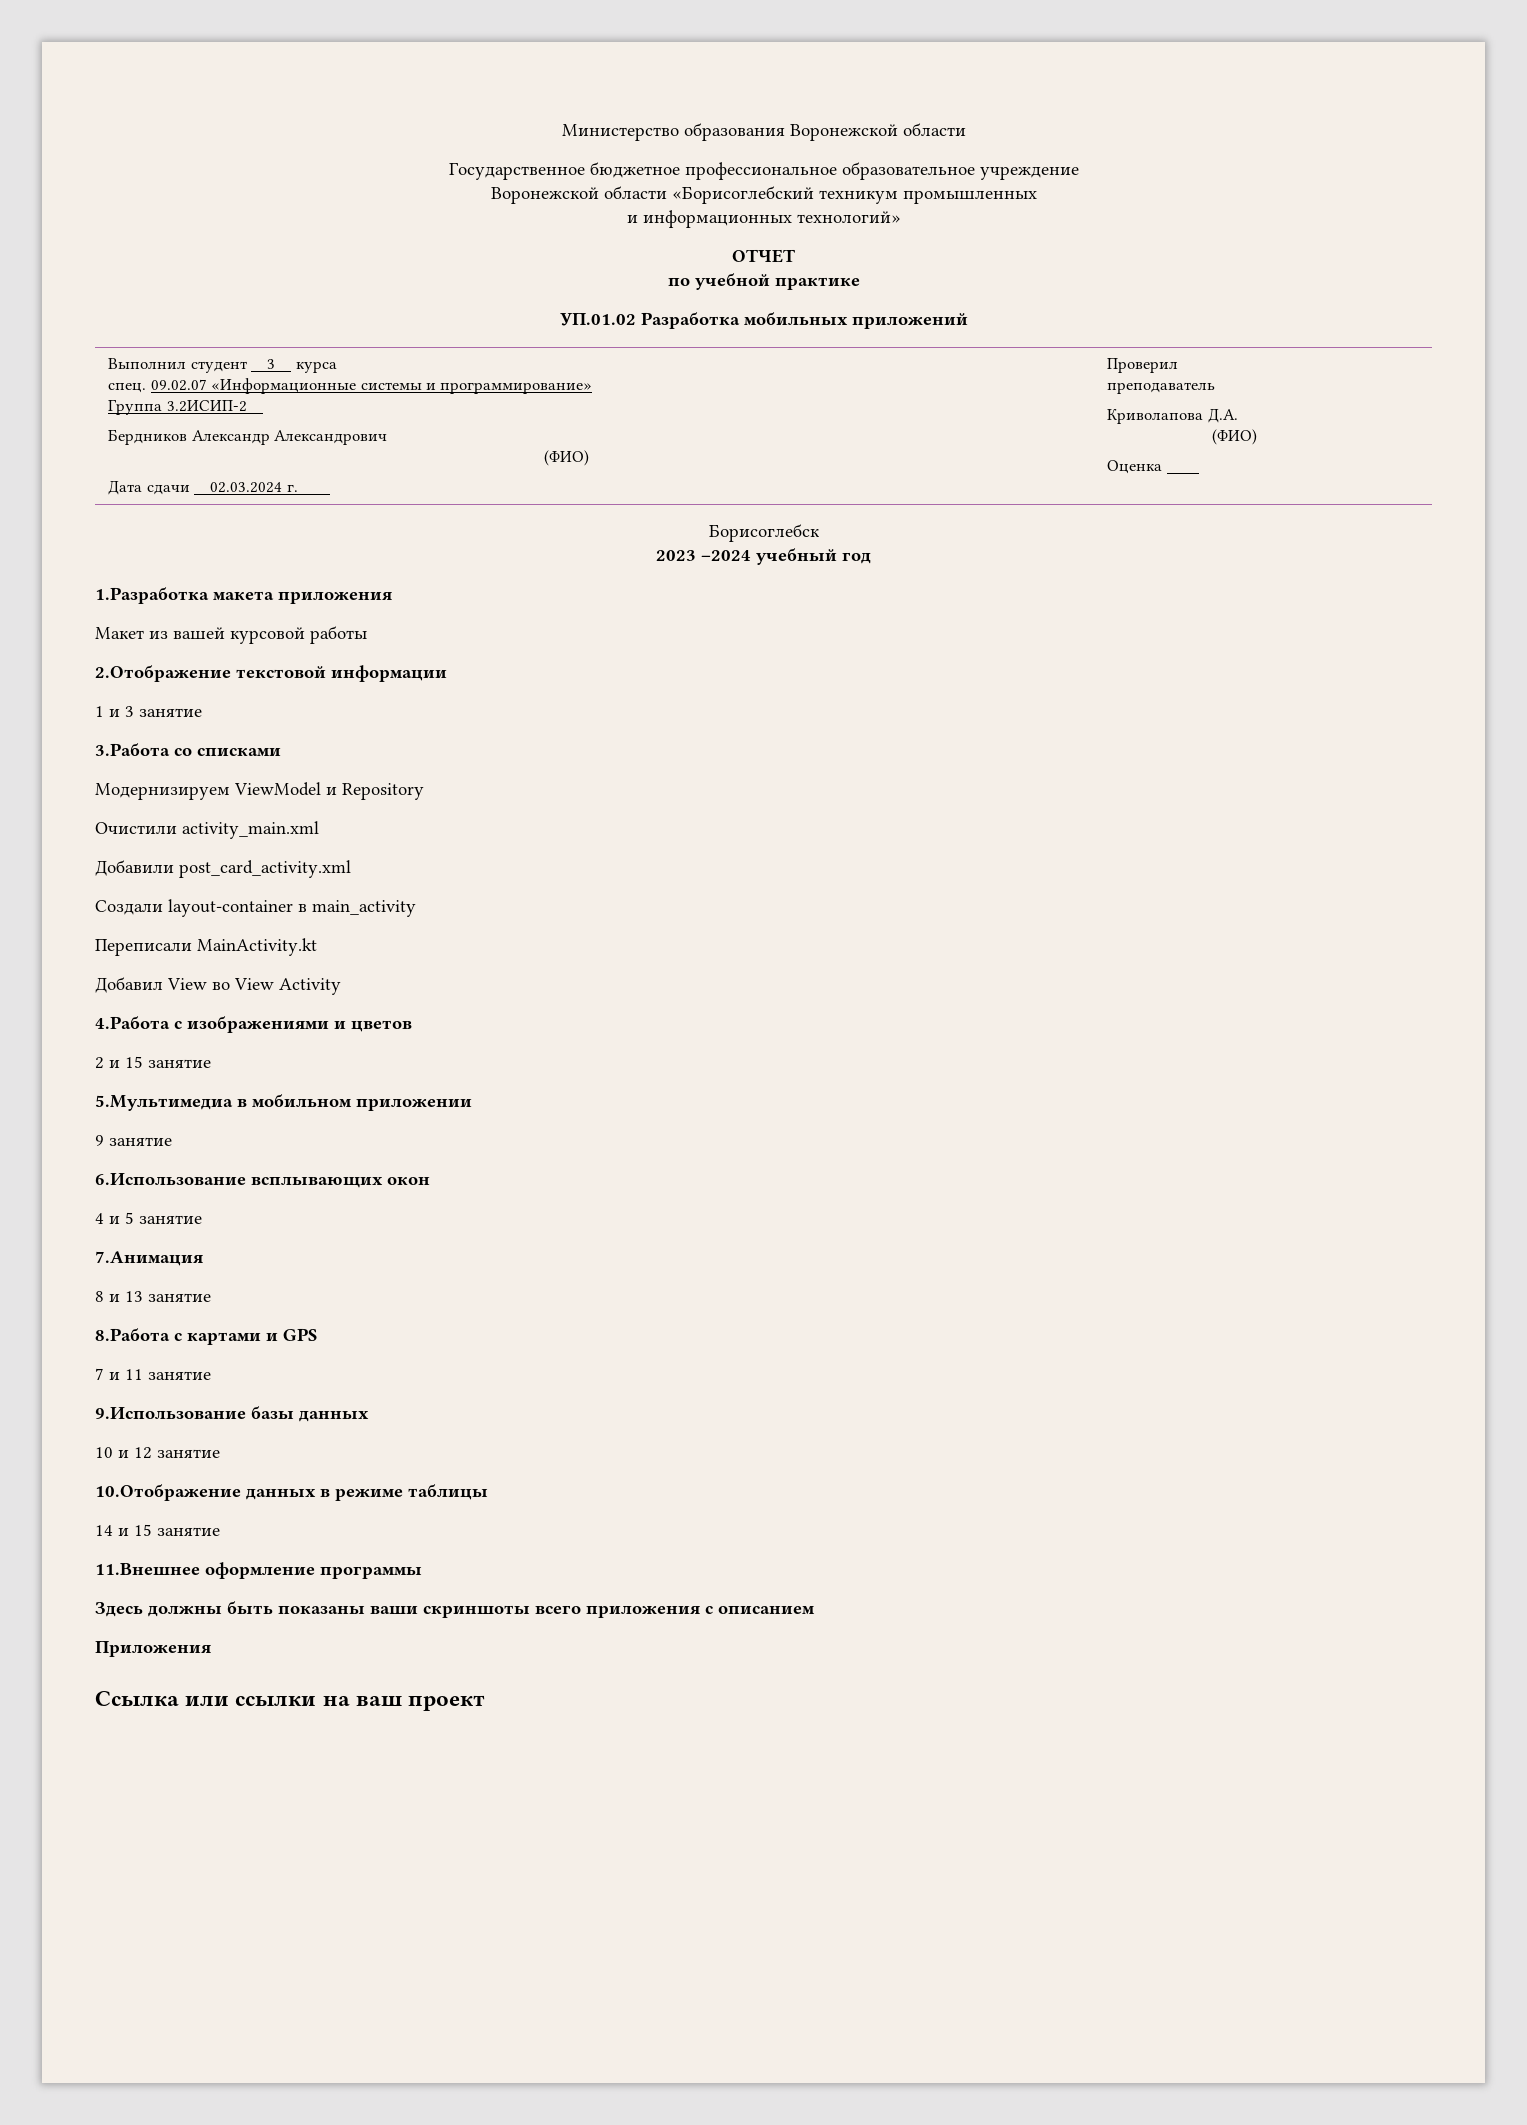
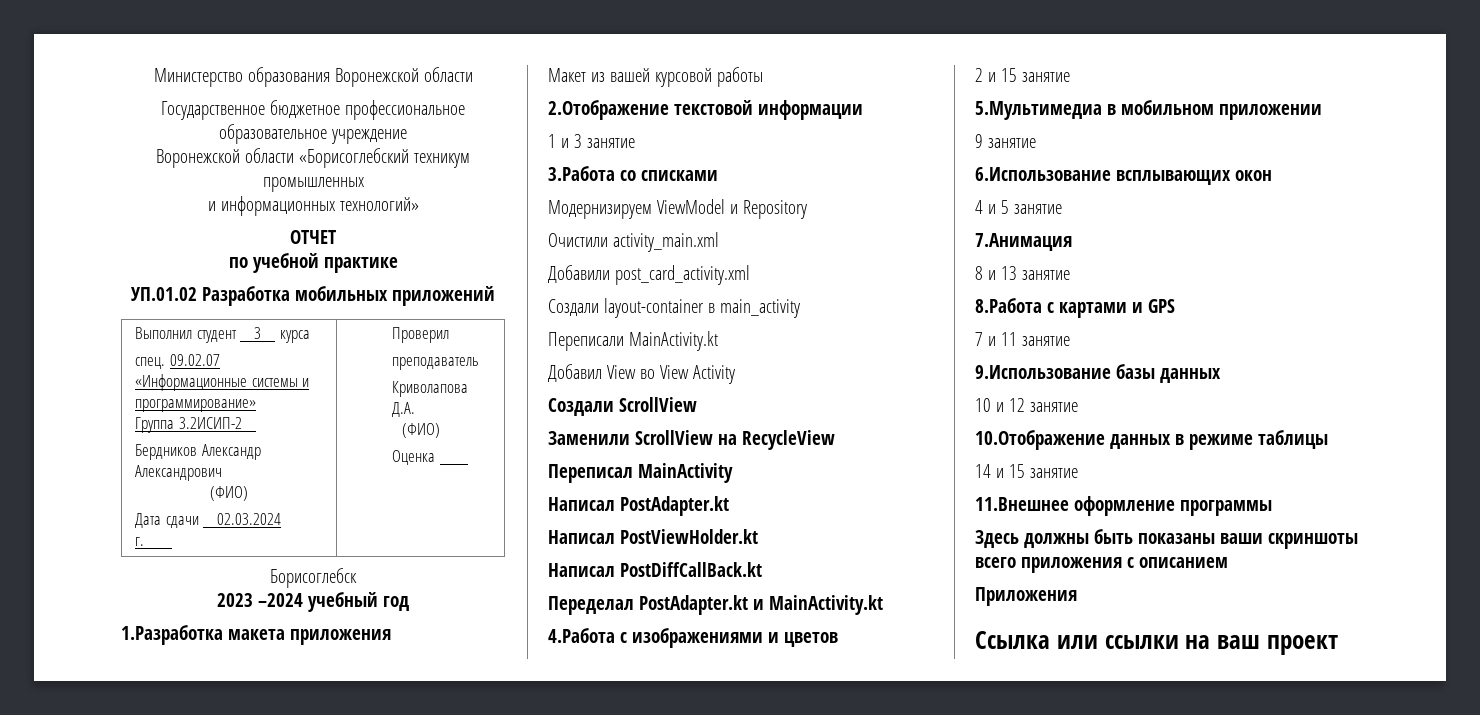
+ Создали ScrollView
+ Заменили ScrollView на RecycleView
+ Переписал MainActivity
+ Написал PostAdapter.kt
+ Написал PostViewHolder.kt
+ Написал PostDiffCallBack.kt
+ Переделал PostAdapter.kt и MainActivity.kt

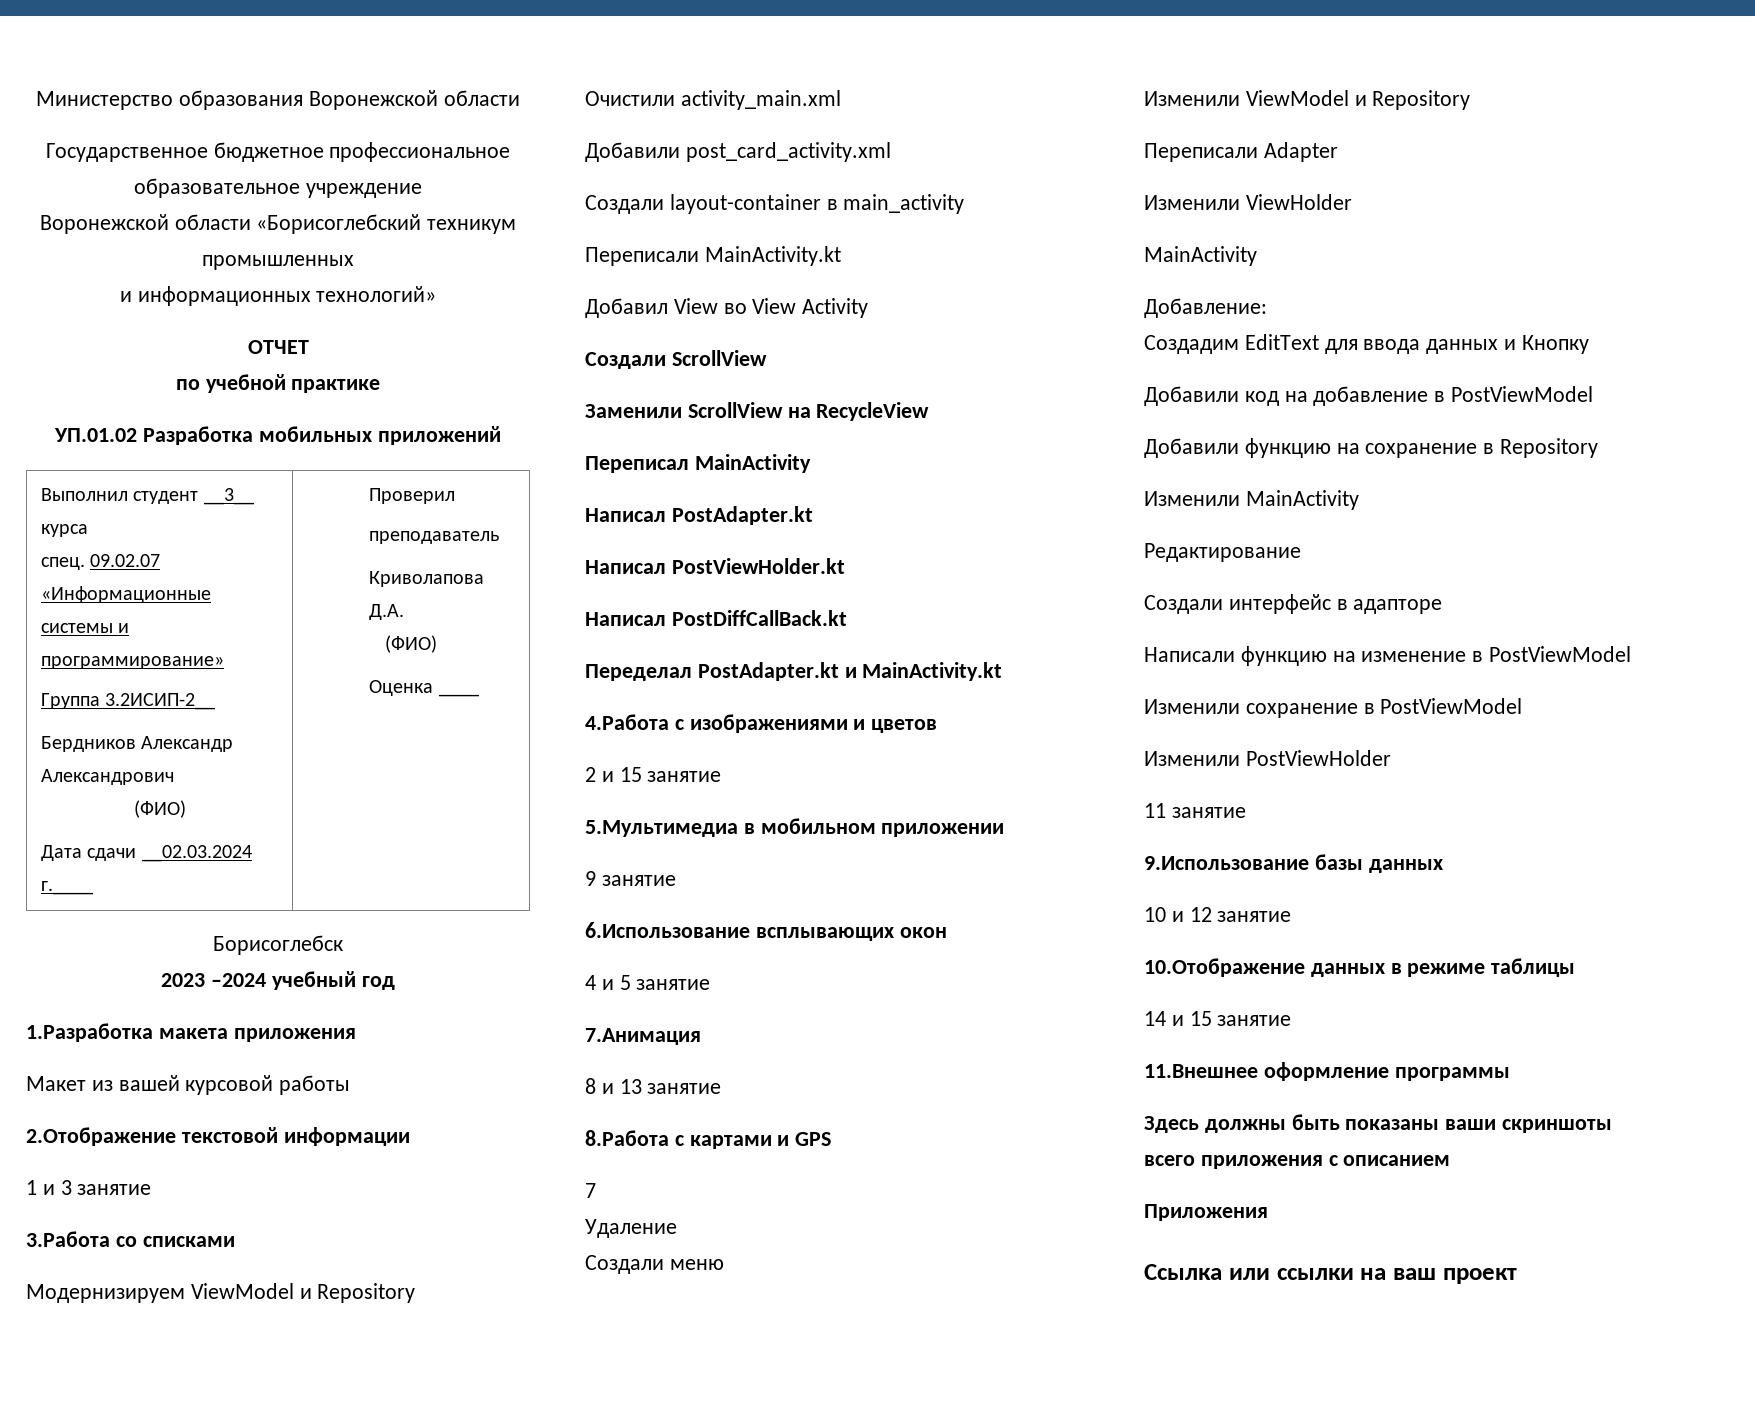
- 7 и 11 занятие
+ 7
+ Удаление
+ Создали меню
+ Изменили ViewModel и Repository
+ Переписали Adapter
+ Изменили ViewHolder
+ MainActivity
+ Добавление:
+ Создадим EditText для ввода данных и Кнопку
+ Добавили код на добавление в PostViewModel
+ Добавили функцию на сохранение в Repository
+ Изменили MainActivity
+ Редактирование
+ Создали интерфейс в адапторе
+ Написали функцию на изменение в PostViewModel
+ Изменили сохранение в PostViewModel
+ Изменили PostViewHolder
+ 11 занятие

